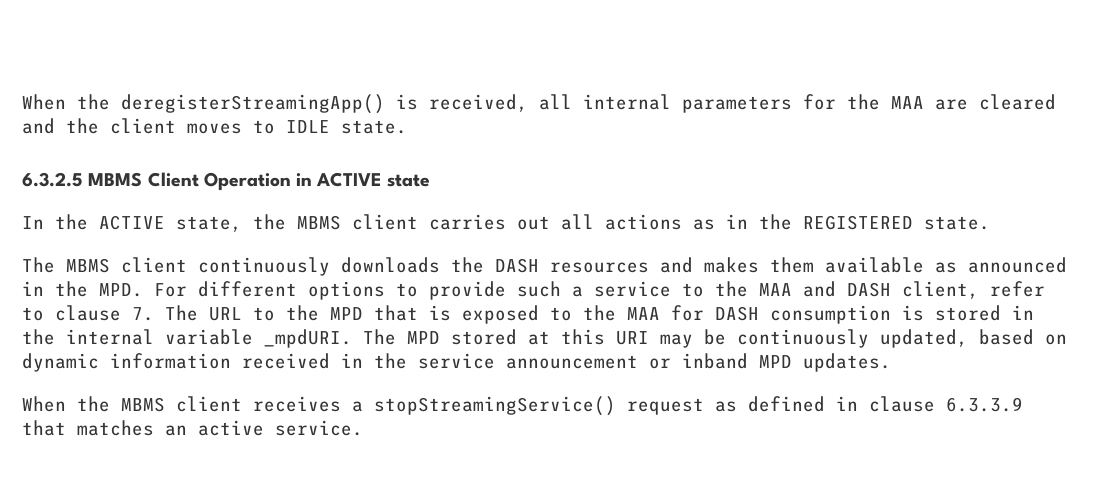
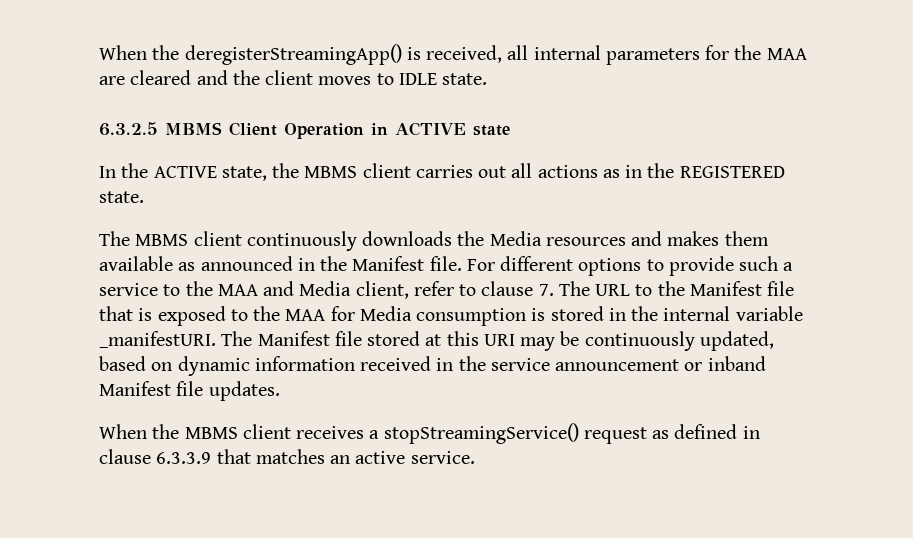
- The MBMS client continuously downloads the DASH resources and makes them available as announced in the MPD. For different options to provide such a service to the MAA and DASH client, refer to clause 7. The URL to the MPD that is exposed to the MAA for DASH consumption is stored in the internal variable _mpdURI. The MPD stored at this URI may be continuously updated, based on dynamic information received in the service announcement or inband MPD updates.
+ The MBMS client continuously downloads the Media resources and makes them available as announced in the Manifest file. For different options to provide such a service to the MAA and Media client, refer to clause 7. The URL to the Manifest file that is exposed to the MAA for Media consumption is stored in the internal variable _manifestURI. The Manifest file stored at this URI may be continuously updated, based on dynamic information received in the service announcement or inband Manifest file updates.

